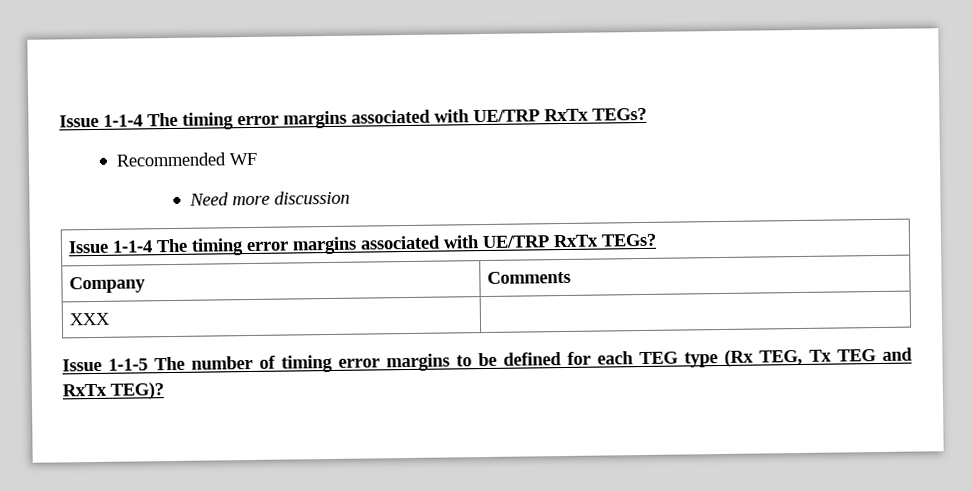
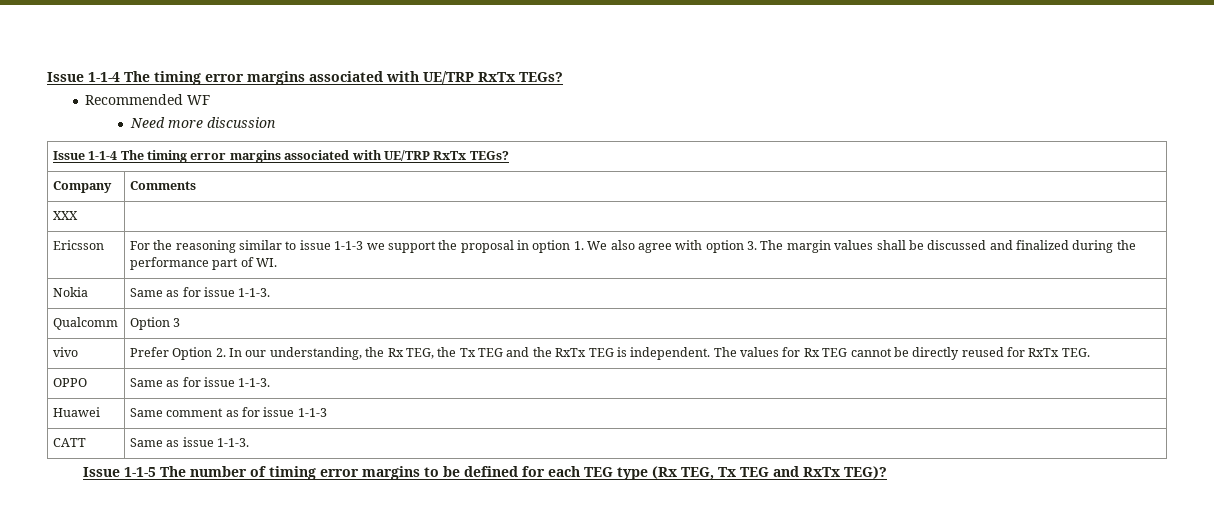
+ Ericsson | For the reasoning similar to issue 1-1-3 we support the proposal in option 1. We also agree with option 3. The margin values shall be discussed and finalized during the performance part of WI.
+ Nokia | Same as for issue 1-1-3.
+ Qualcomm | Option 3
+ vivo | Prefer Option 2. In our understanding, the Rx TEG, the Tx TEG and the RxTx TEG is independent. The values for Rx TEG cannot be directly reused for RxTx TEG.
+ OPPO | Same as for issue 1-1-3.
+ Huawei | Same comment as for issue 1-1-3
+ CATT | Same as issue 1-1-3.

